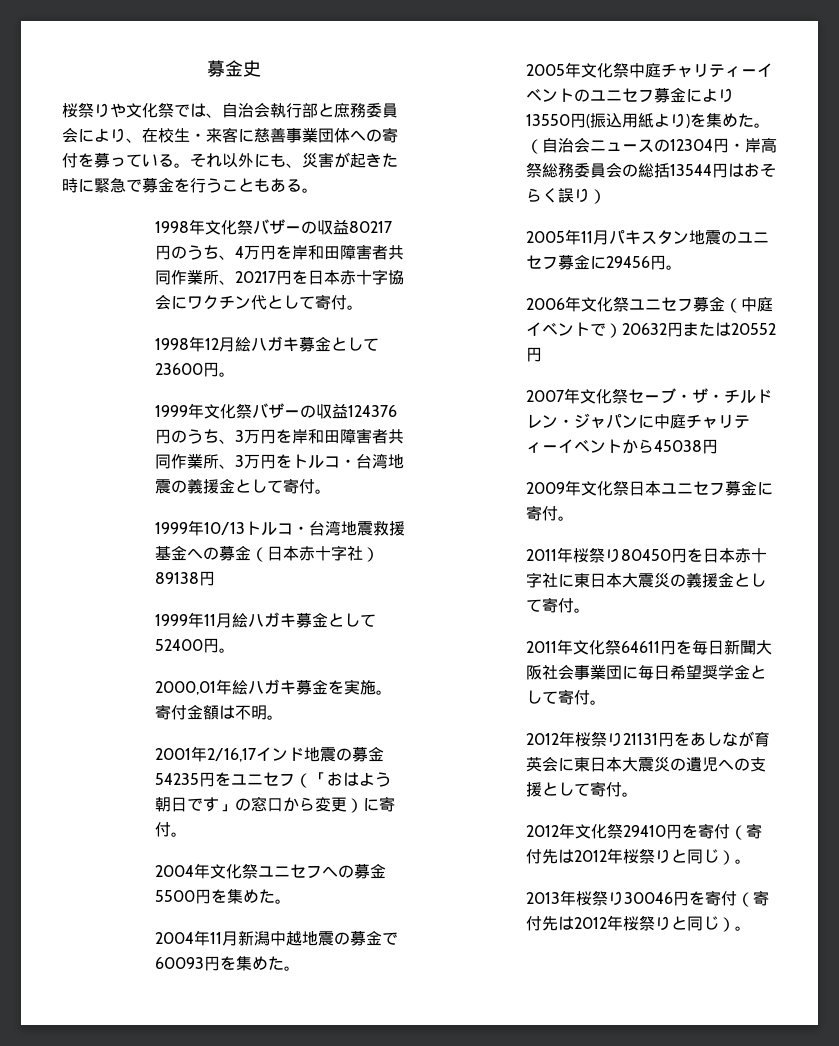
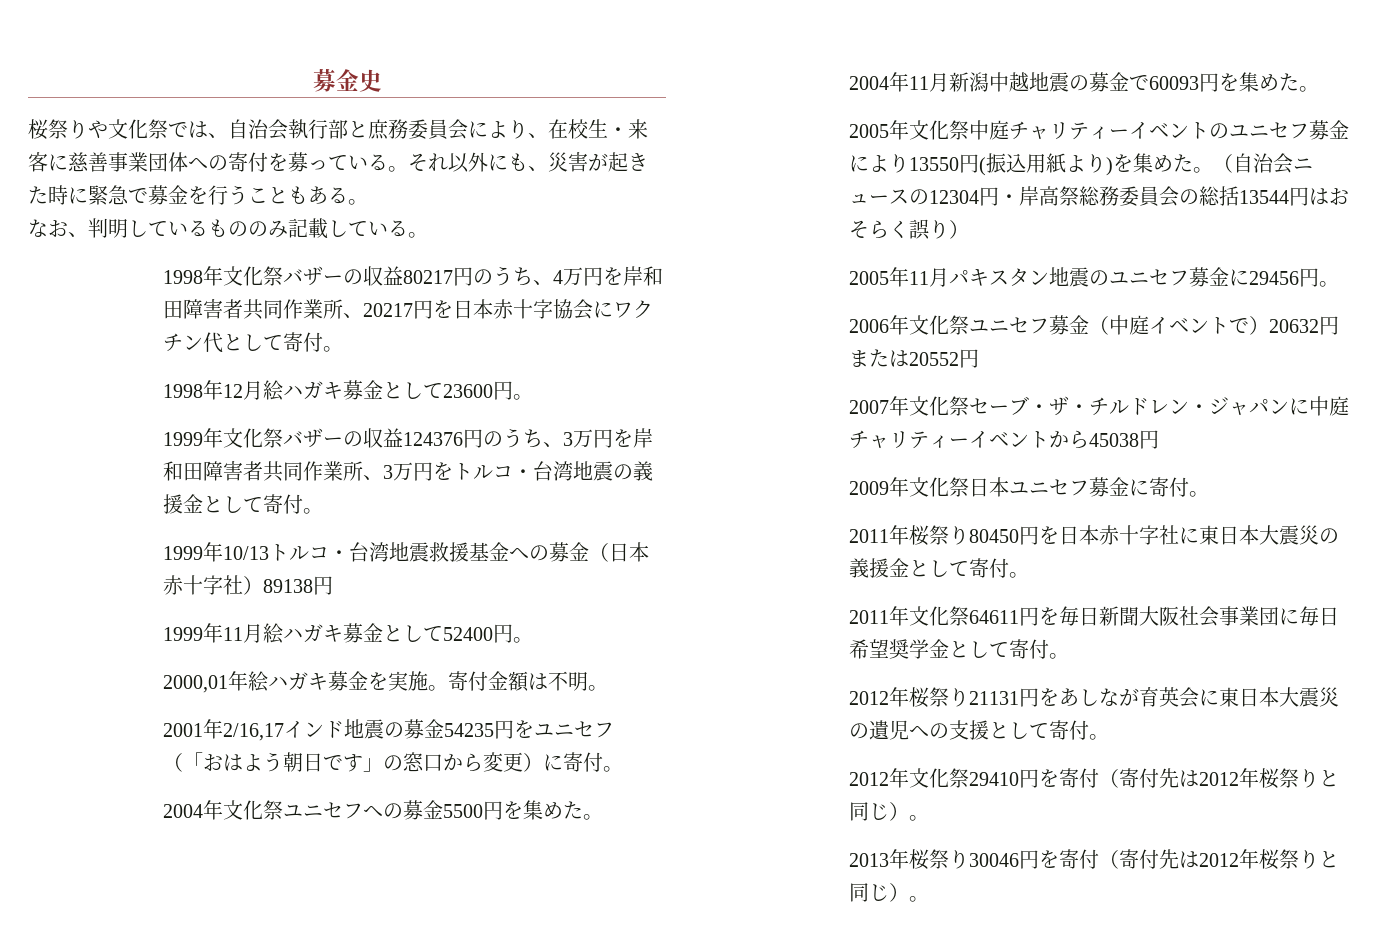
+ なお、判明しているもののみ記載している。

